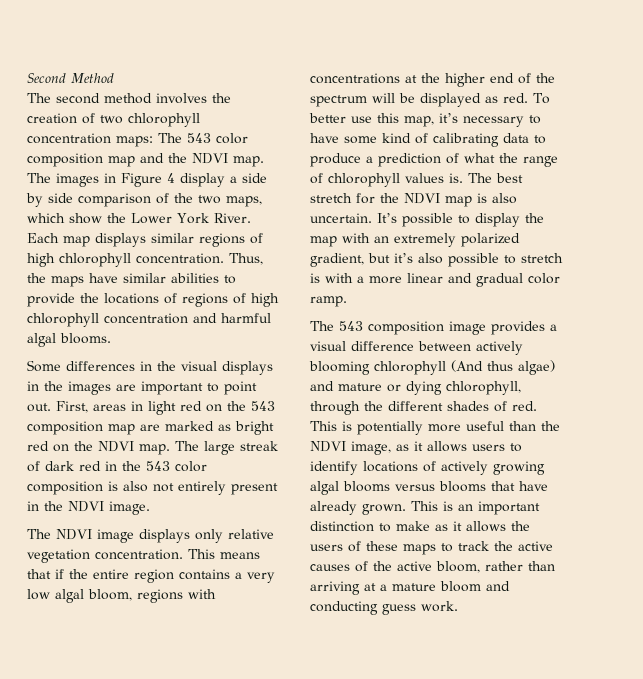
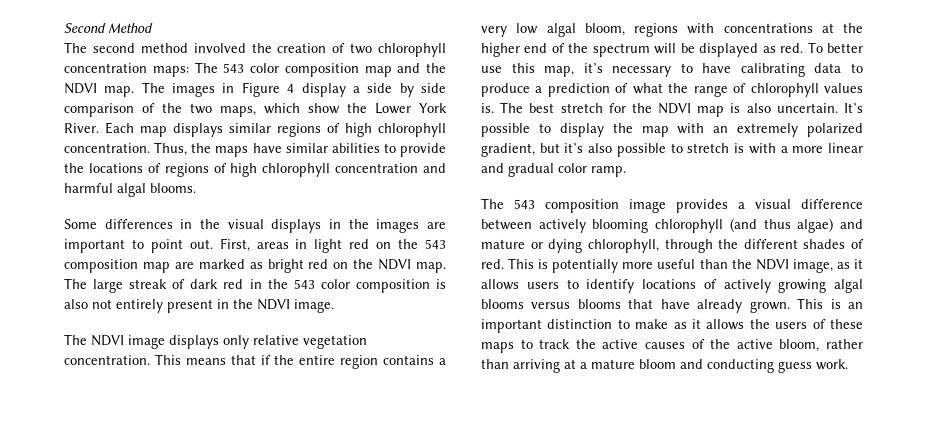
- The second method involves the creation of two chlorophyll concentration maps: The 543 color composition map and the NDVI map.
+ The second method involved the creation of two chlorophyll concentration maps: The 543 color composition map and the NDVI map.
- To better use this map, it’s necessary to have some kind of calibrating data to produce a prediction of what the range of chlorophyll values is.
+ To better use this map, it’s necessary to have calibrating data to produce a prediction of what the range of chlorophyll values is.
- The 543 composition image provides a visual difference between actively blooming chlorophyll (And thus algae) and mature or dying chlorophyll, through the different shades of red.
+ The 543 composition image provides a visual difference between actively blooming chlorophyll (and thus algae) and mature or dying chlorophyll, through the different shades of red.

